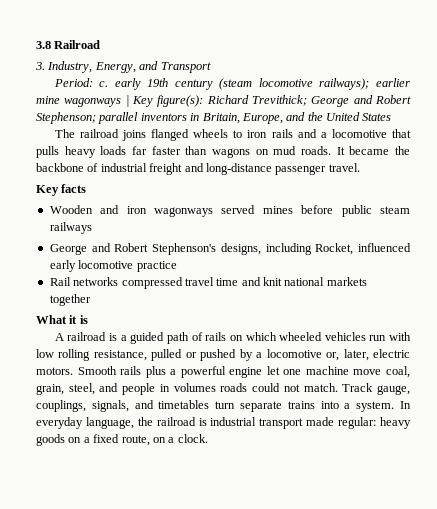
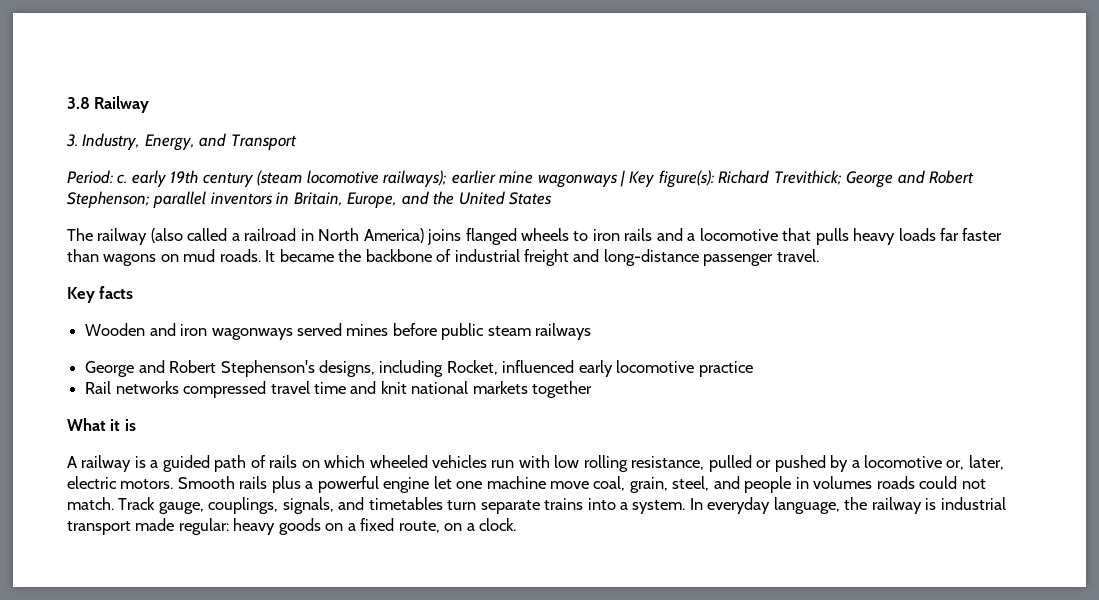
- 3.8 Railroad
+ 3.8 Railway
- The railroad joins flanged wheels to iron rails and a locomotive that pulls heavy loads far faster than wagons on mud roads.
+ The railway (also called a railroad in North America) joins flanged wheels to iron rails and a locomotive that pulls heavy loads far faster than wagons on mud roads.
- A railroad is a guided path of rails on which wheeled vehicles run with low rolling resistance, pulled or pushed by a locomotive or, later, electric motors.
+ A railway is a guided path of rails on which wheeled vehicles run with low rolling resistance, pulled or pushed by a locomotive or, later, electric motors.
- In everyday language, the railroad is industrial transport made regular: heavy goods on a fixed route, on a clock.
+ In everyday language, the railway is industrial transport made regular: heavy goods on a fixed route, on a clock.

